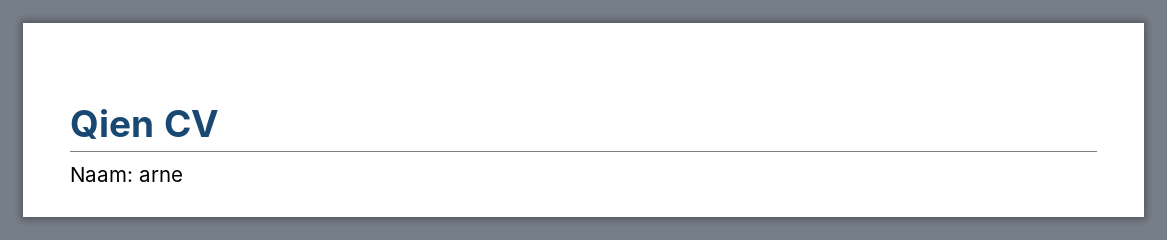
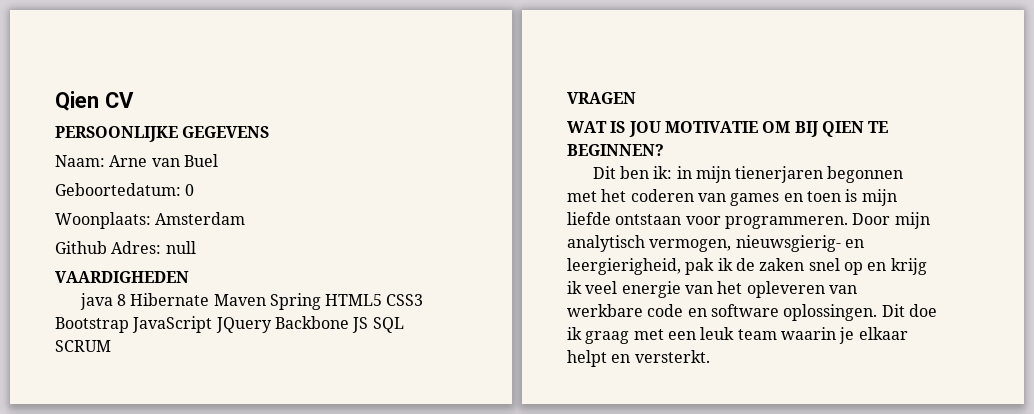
+ PERSOONLIJKE GEGEVENS
- Naam: arne
+ Naam: Arne van Buel
+ Geboortedatum: 0
+ Woonplaats: Amsterdam
+ Github Adres: null
+ VAARDIGHEDEN
+ java 8 Hibernate Maven Spring HTML5 CSS3 Bootstrap JavaScript JQuery Backbone JS SQL SCRUM
+ VRAGEN
+ WAT IS JOU MOTIVATIE OM BIJ QIEN TE BEGINNEN?
+ Dit ben ik: in mijn tienerjaren begonnen met het coderen van games en toen is mijn liefde ontstaan voor programmeren. Door mijn analytisch vermogen, nieuwsgierig- en leergierigheid, pak ik de zaken snel op en krijg ik veel energie van het opleveren van werkbare code en software oplossingen. Dit doe ik graag met een leuk team waarin je elkaar helpt en versterkt.

